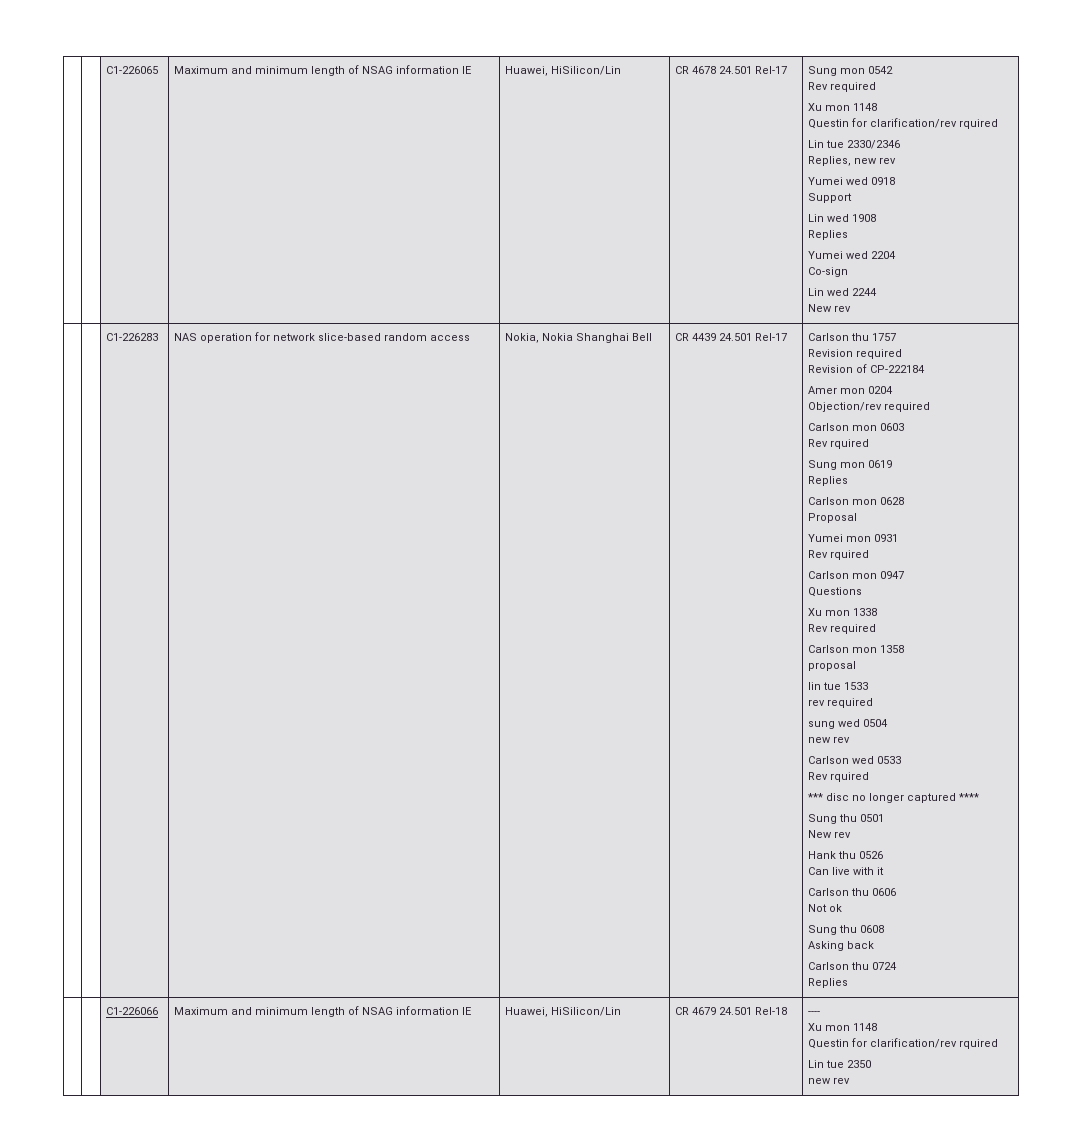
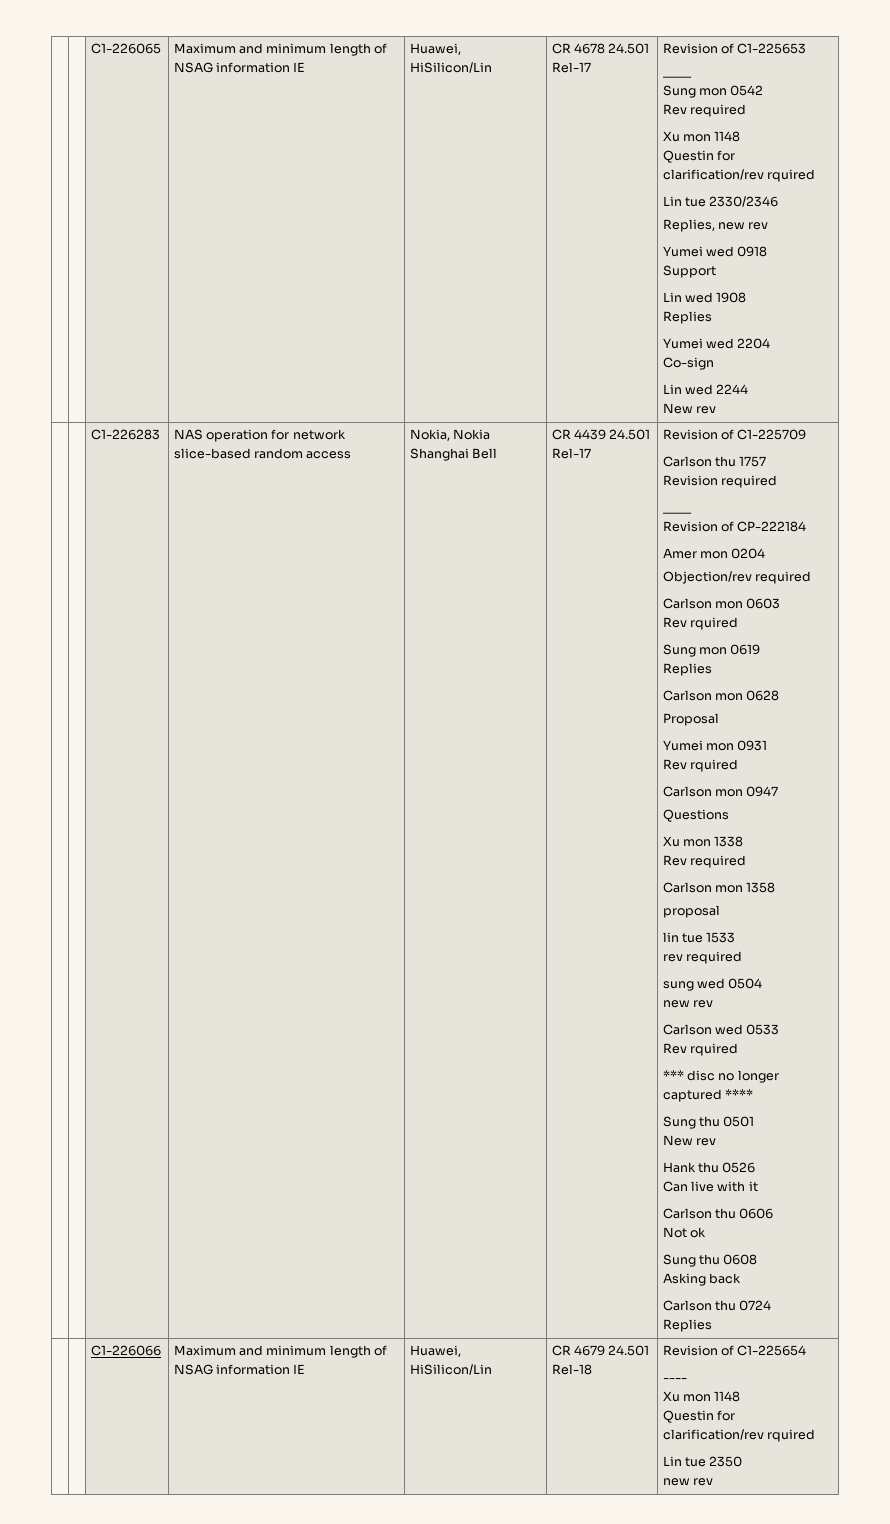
+ Revision of C1-225653
+ ____
+ Revision of C1-225709
  Revision required
+ ____
- | | C1-226066 | Maximum and minimum length of NSAG information IE | Huawei, HiSilicon/Lin | CR 4679 24.501 Rel-18 | ----
+ | | C1-226066 | Maximum and minimum length of NSAG information IE | Huawei, HiSilicon/Lin | CR 4679 24.501 Rel-18 | Revision of C1-225654
+ ----

